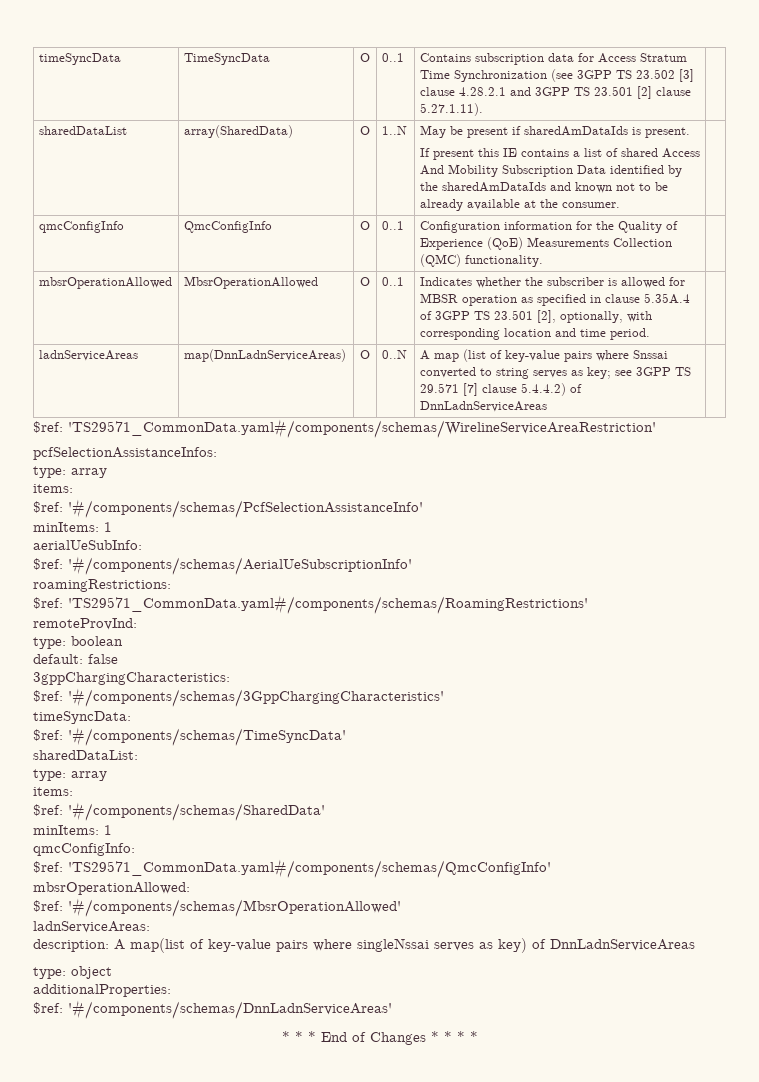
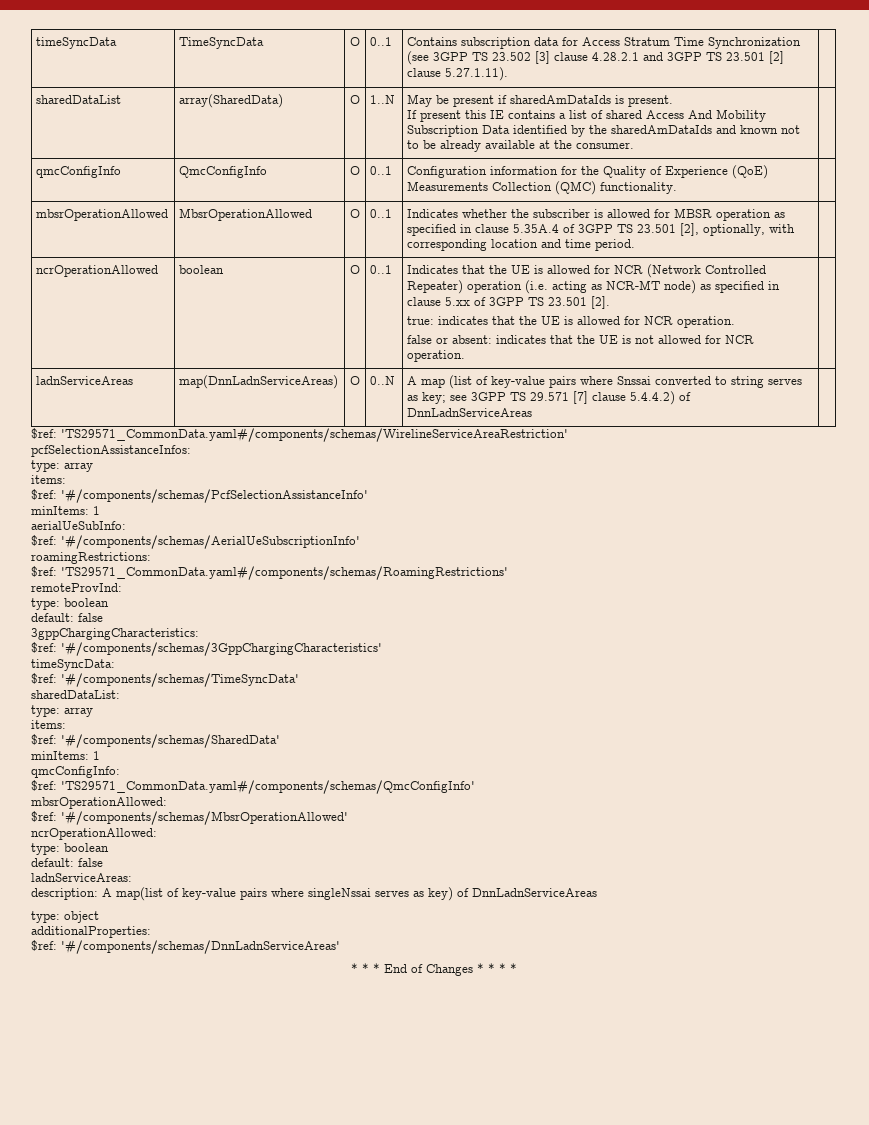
+ ncrOperationAllowed | boolean | O | 0..1 | Indicates that the UE is allowed for NCR (Network Controlled Repeater) operation (i.e. acting as NCR-MT node) as specified in clause 5.xx of 3GPP TS 23.501 [2].
+ true: indicates that the UE is allowed for NCR operation.
+ false or absent: indicates that the UE is not allowed for NCR operation.
+ ncrOperationAllowed:
+ type: boolean
+ default: false

